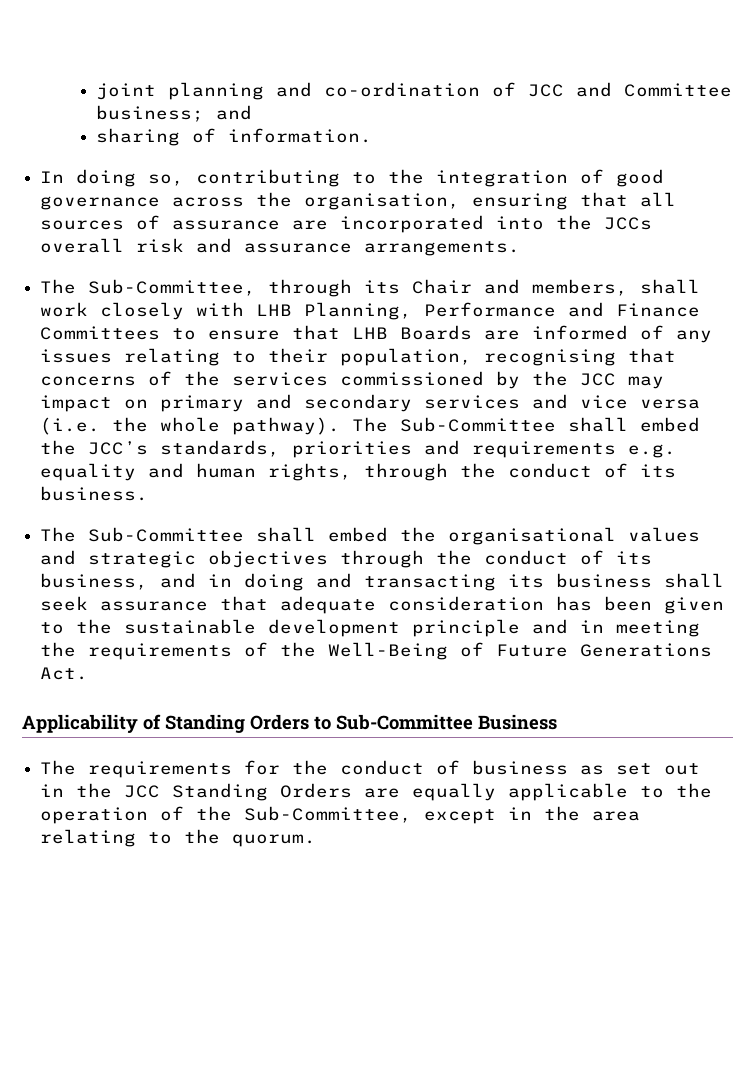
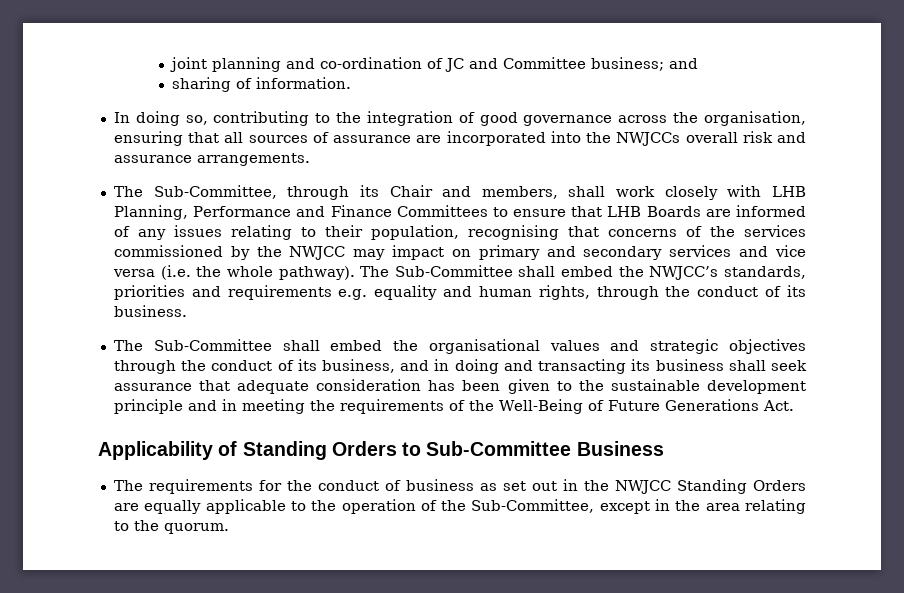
- joint planning and co-ordination of JCC and Committee business; and
+ joint planning and co-ordination of JC and Committee business; and
- In doing so, contributing to the integration of good governance across the organisation, ensuring that all sources of assurance are incorporated into the JCCs overall risk and assurance arrangements.
+ In doing so, contributing to the integration of good governance across the organisation, ensuring that all sources of assurance are incorporated into the NWJCCs overall risk and assurance arrangements.
- The Sub-Committee, through its Chair and members, shall work closely with LHB Planning, Performance and Finance Committees to ensure that LHB Boards are informed of any issues relating to their population, recognising that concerns of the services commissioned by the JCC may impact on primary and secondary services and vice versa (i.e. the whole pathway).
+ The Sub-Committee, through its Chair and members, shall work closely with LHB Planning, Performance and Finance Committees to ensure that LHB Boards are informed of any issues relating to their population, recognising that concerns of the services commissioned by the NWJCC may impact on primary and secondary services and vice versa (i.e. the whole pathway).
- The Sub-Committee shall embed the JCC’s standards, priorities and requirements e.g. equality and human rights, through the conduct of its business.
+ The Sub-Committee shall embed the NWJCC’s standards, priorities and requirements e.g. equality and human rights, through the conduct of its business.
- The requirements for the conduct of business as set out in the JCC Standing Orders are equally applicable to the operation of the Sub-Committee, except in the area relating to the quorum.
+ The requirements for the conduct of business as set out in the NWJCC Standing Orders are equally applicable to the operation of the Sub-Committee, except in the area relating to the quorum.

